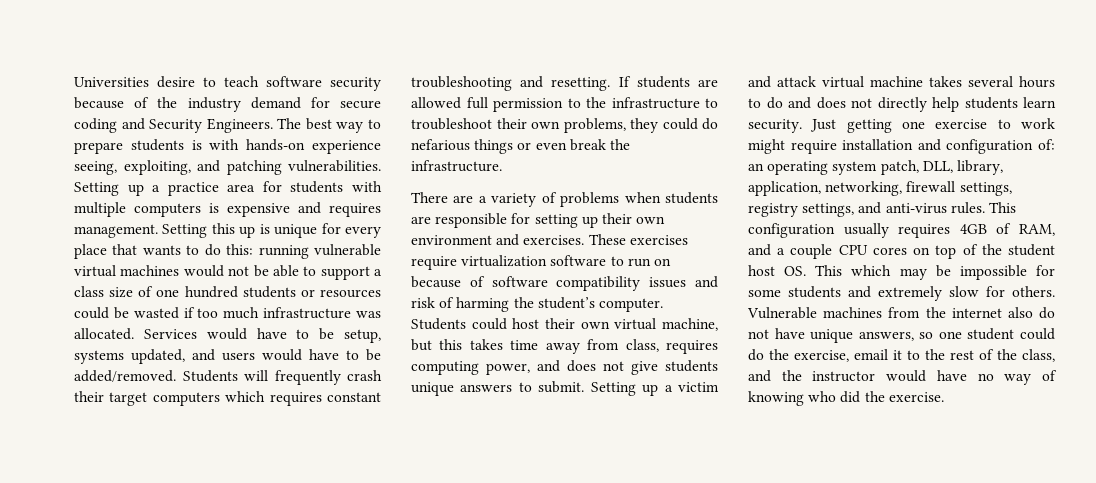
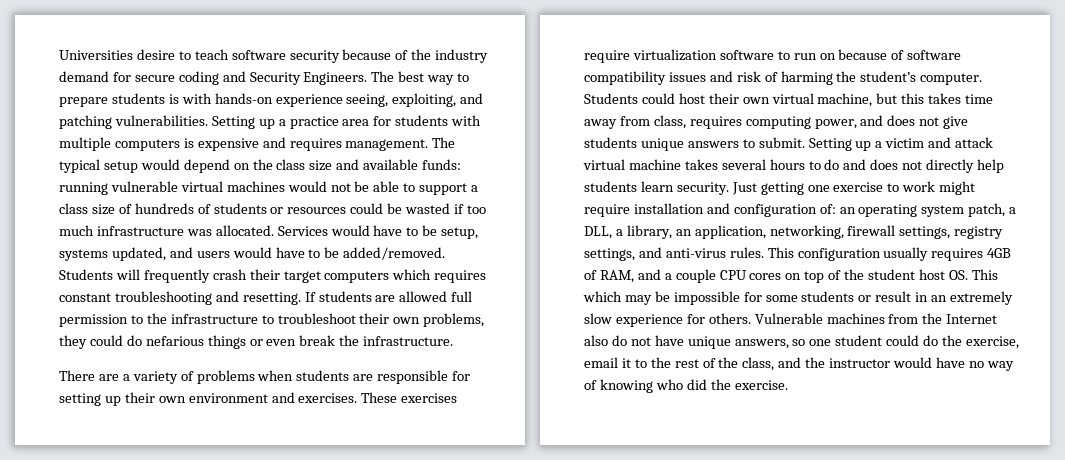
- Setting this up is unique for every place that wants to do this: running vulnerable virtual machines would not be able to support a class size of one hundred students or resources could be wasted if too much infrastructure was allocated.
+ The typical setup would depend on the class size and available funds: running vulnerable virtual machines would not be able to support a class size of hundreds of students or resources could be wasted if too much infrastructure was allocated.
- Just getting one exercise to work might require installation and configuration of: an operating system patch, DLL, library, application, networking, firewall settings, registry settings, and anti-virus rules.
+ Just getting one exercise to work might require installation and configuration of: an operating system patch, a DLL, a library, an application, networking, firewall settings, registry settings, and anti-virus rules.
- This configuration usually requires 4GB of RAM, and a couple CPU cores on top of the student host OS. This which may be impossible for some students and extremely slow for others.
+ This configuration usually requires 4GB of RAM, and a couple CPU cores on top of the student host OS. This which may be impossible for some students or result in an extremely slow experience for others.
- Vulnerable machines from the internet also do not have unique answers, so one student could do the exercise, email it to the rest of the class, and the instructor would have no way of knowing who did the exercise.
+ Vulnerable machines from the Internet also do not have unique answers, so one student could do the exercise, email it to the rest of the class, and the instructor would have no way of knowing who did the exercise.

